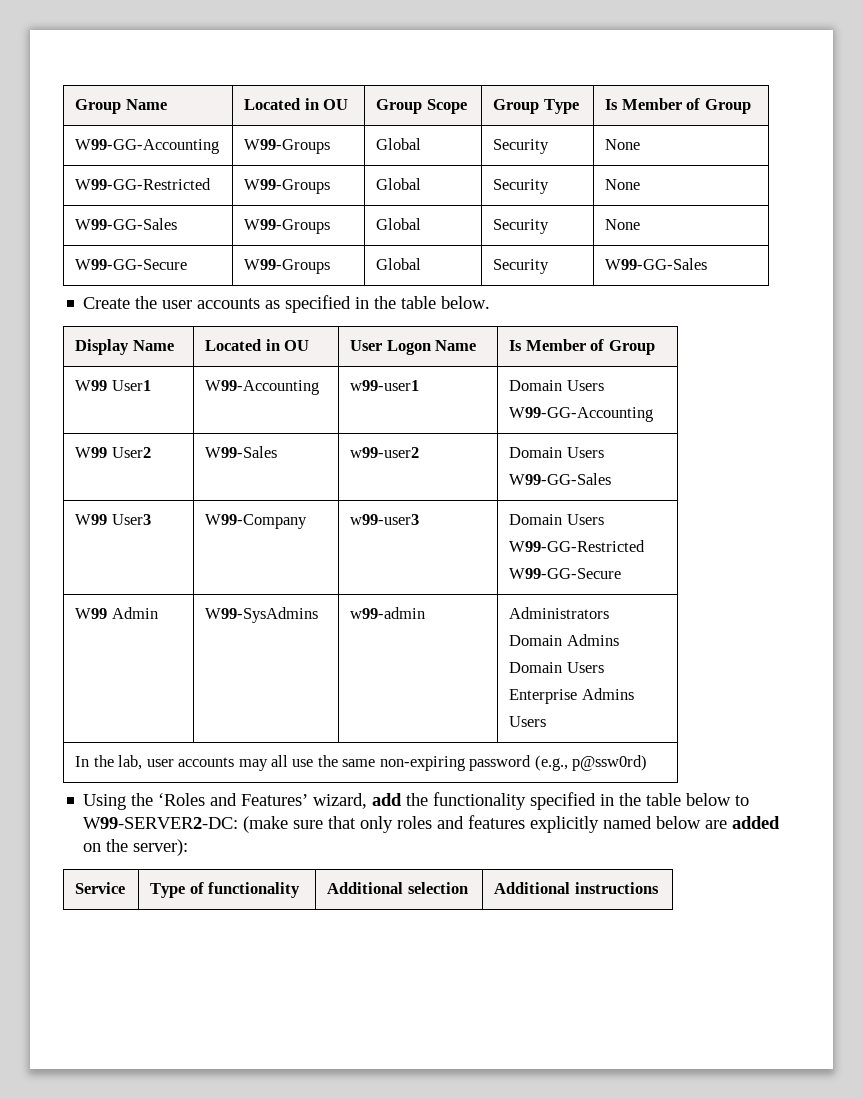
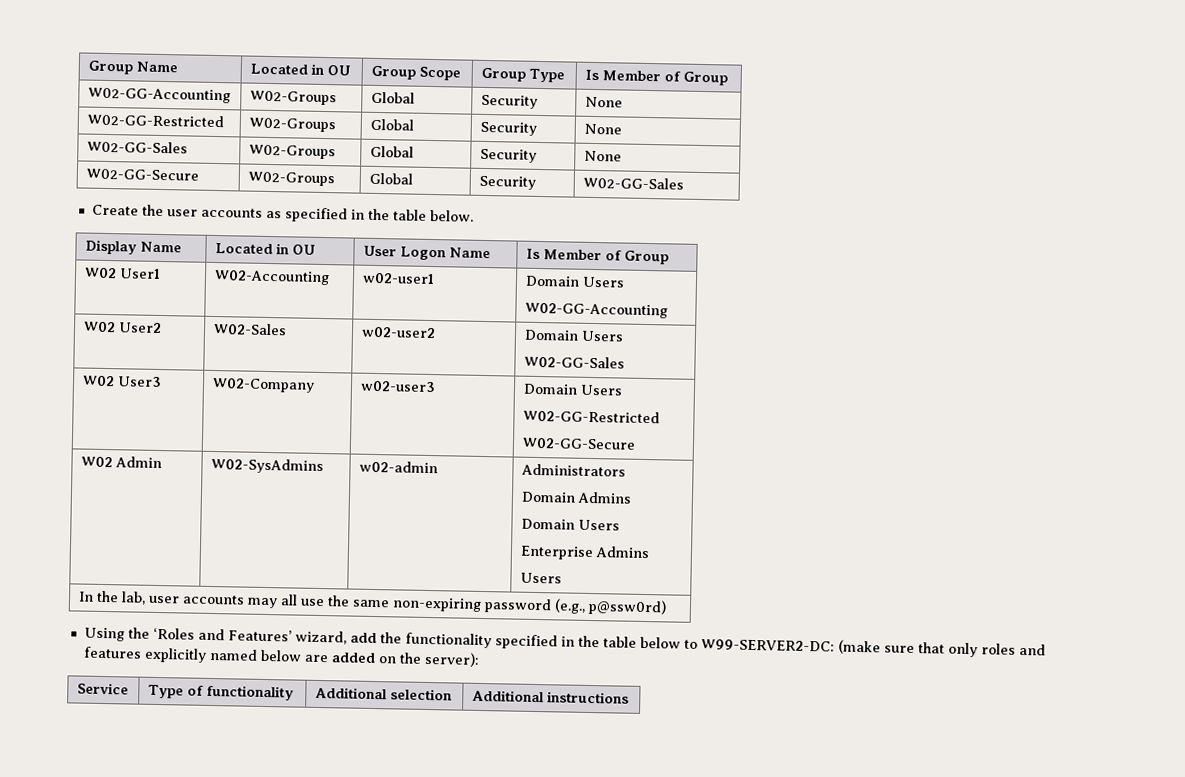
- W99-GG-Accounting | W99-Groups | Global | Security | None
- W99-GG-Restricted | W99-Groups | Global | Security | None
- W99-GG-Sales | W99-Groups | Global | Security | None
- W99-GG-Secure | W99-Groups | Global | Security | W99-GG-Sales
+ W02-GG-Accounting | W02-Groups | Global | Security | None
+ W02-GG-Restricted | W02-Groups | Global | Security | None
+ W02-GG-Sales | W02-Groups | Global | Security | None
+ W02-GG-Secure | W02-Groups | Global | Security | W02-GG-Sales
- W99 User1 | W99-Accounting | w99-user1 | Domain Users
- W99-GG-Accounting
- W99 User2 | W99-Sales | w99-user2 | Domain Users
- W99-GG-Sales
- W99 User3 | W99-Company | w99-user3 | Domain Users
- W99-GG-Restricted
- W99-GG-Secure
- W99 Admin | W99-SysAdmins | w99-admin | Administrators
+ W02 User1 | W02-Accounting | w02-user1 | Domain Users
+ W02-GG-Accounting
+ W02 User2 | W02-Sales | w02-user2 | Domain Users
+ W02-GG-Sales
+ W02 User3 | W02-Company | w02-user3 | Domain Users
+ W02-GG-Restricted
+ W02-GG-Secure
+ W02 Admin | W02-SysAdmins | w02-admin | Administrators

